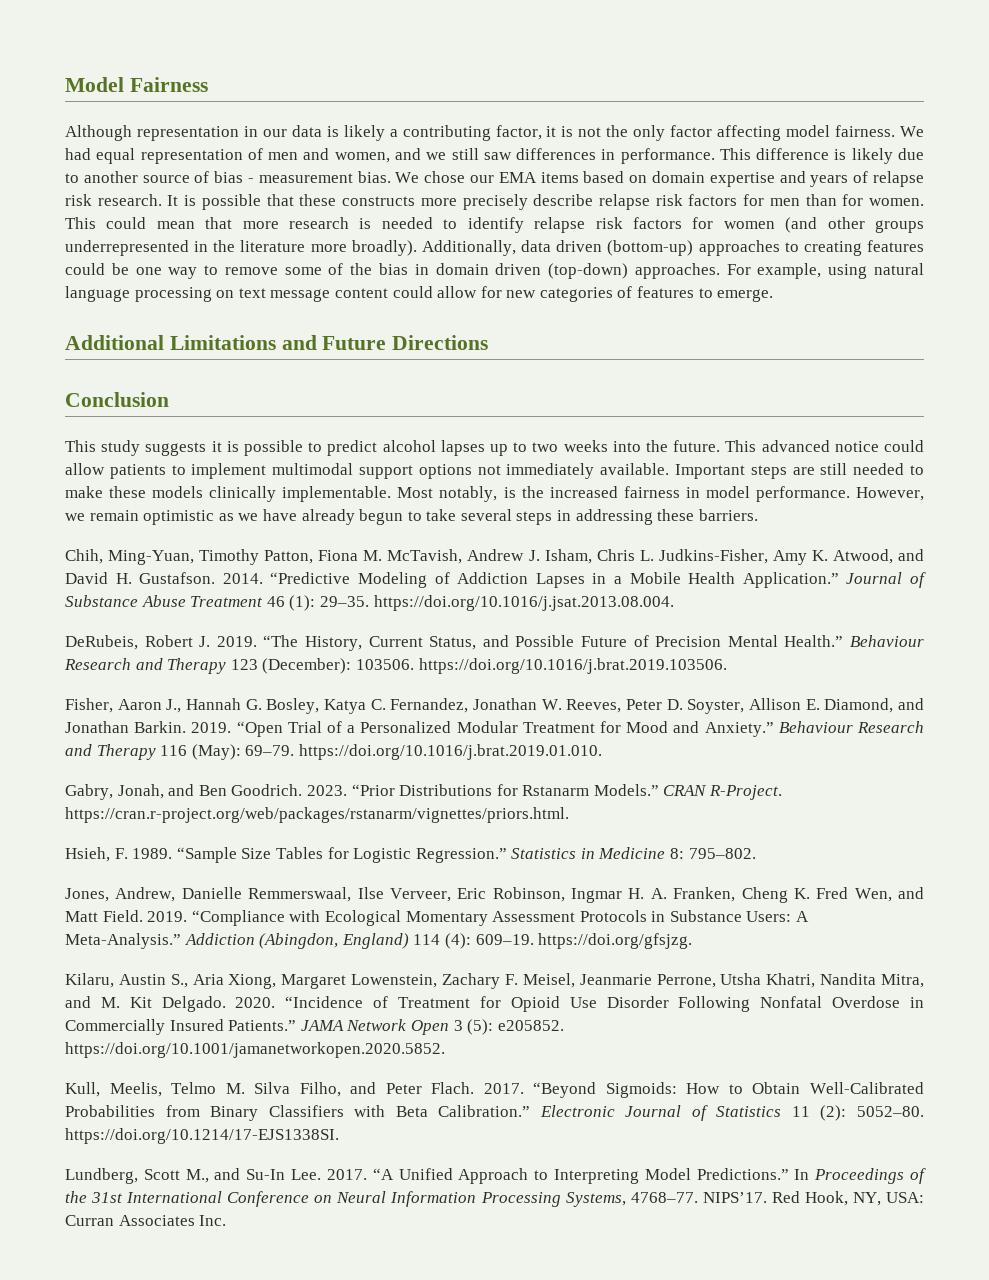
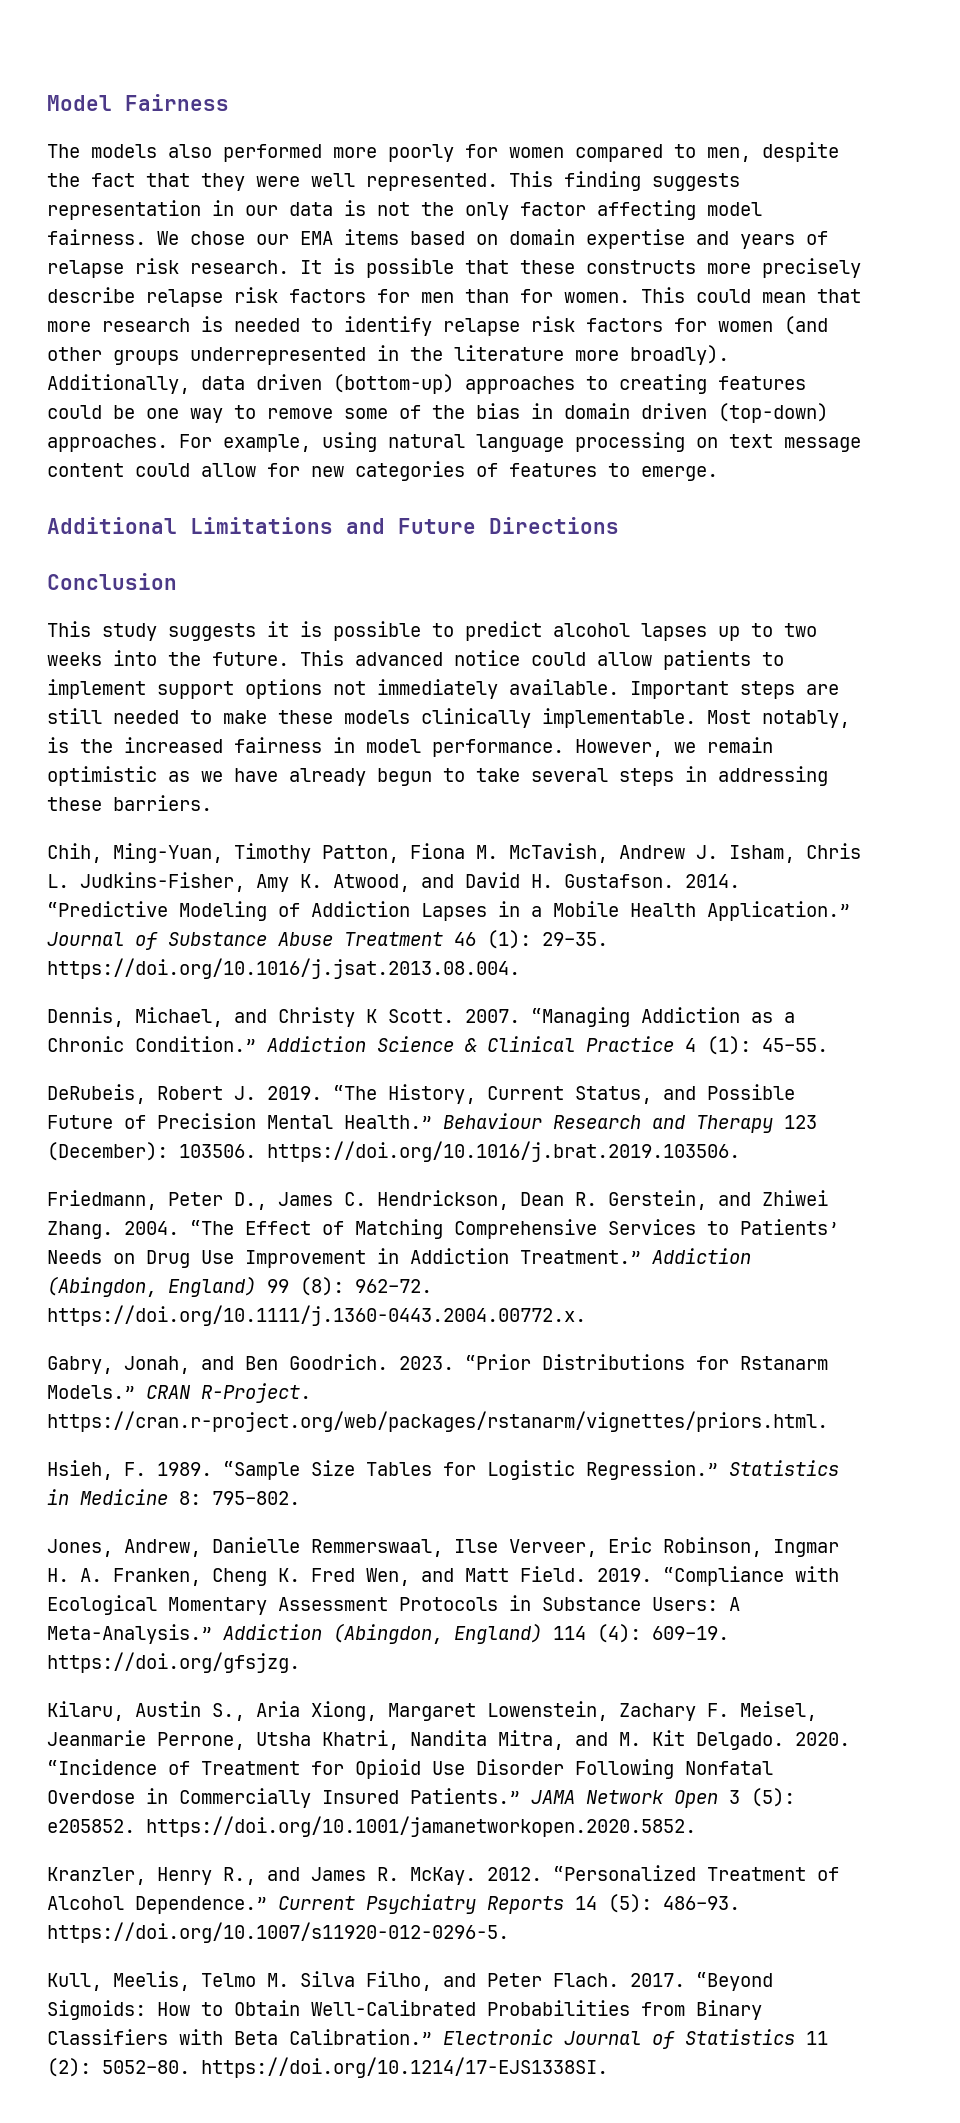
- Although representation in our data is likely a contributing factor, it is not the only factor affecting model fairness.
+ The models also performed more poorly for women compared to men, despite the fact that they were well represented. This finding suggests representation in our data is not the only factor affecting model fairness.
- We had equal representation of men and women, and we still saw differences in performance. This difference is likely due to another source of bias - measurement bias. We chose our EMA items based on domain expertise and years of relapse risk research.
+ We chose our EMA items based on domain expertise and years of relapse risk research.
- This advanced notice could allow patients to implement multimodal support options not immediately available.
+ This advanced notice could allow patients to implement support options not immediately available.
+ Dennis, Michael, and Christy K Scott. 2007. “Managing Addiction as a Chronic Condition.” Addiction Science & Clinical Practice 4 (1): 45–55.
- Fisher, Aaron J., Hannah G. Bosley, Katya C. Fernandez, Jonathan W. Reeves, Peter D. Soyster, Allison E. Diamond, and Jonathan Barkin. 2019. “Open Trial of a Personalized Modular Treatment for Mood and Anxiety.” Behaviour Research and Therapy 116 (May): 69–79. https://doi.org/10.1016/j.brat.2019.01.010.
+ Friedmann, Peter D., James C. Hendrickson, Dean R. Gerstein, and Zhiwei Zhang. 2004. “The Effect of Matching Comprehensive Services to Patients’ Needs on Drug Use Improvement in Addiction Treatment.” Addiction (Abingdon, England) 99 (8): 962–72. https://doi.org/10.1111/j.1360-0443.2004.00772.x.
+ Kranzler, Henry R., and James R. McKay. 2012. “Personalized Treatment of Alcohol Dependence.” Current Psychiatry Reports 14 (5): 486–93. https://doi.org/10.1007/s11920-012-0296-5.
- Lundberg, Scott M., and Su-In Lee. 2017. “A Unified Approach to Interpreting Model Predictions.” In Proceedings of the 31st International Conference on Neural Information Processing Systems, 4768–77. NIPS’17. Red Hook, NY, USA: Curran Associates Inc.

